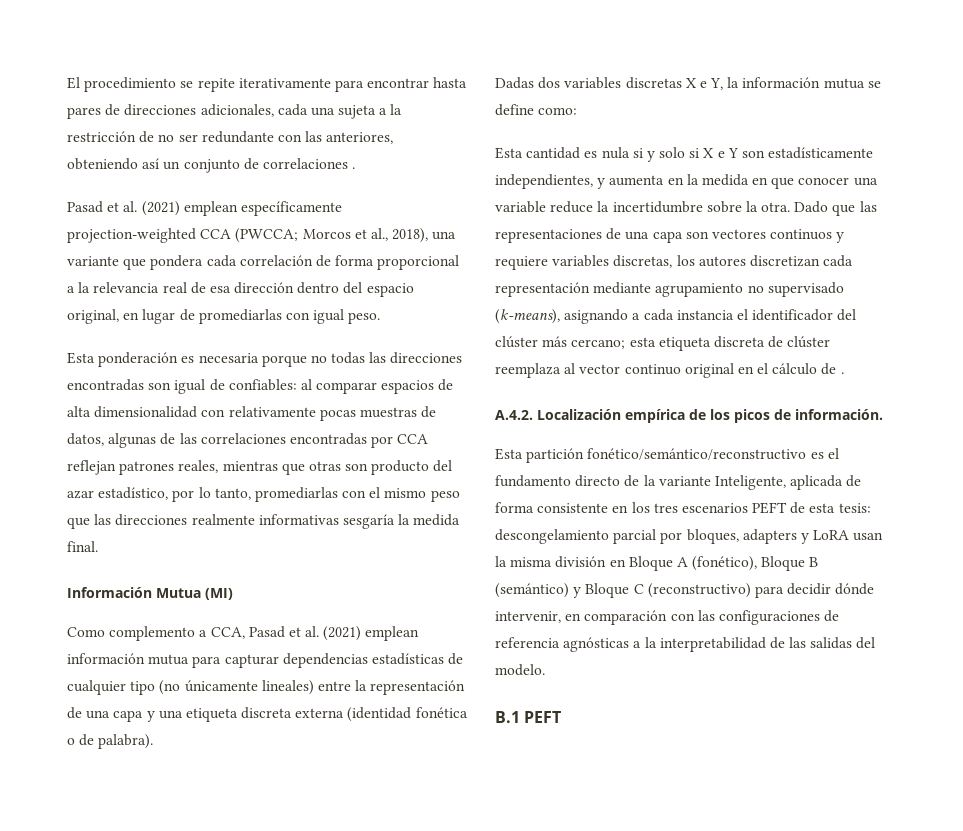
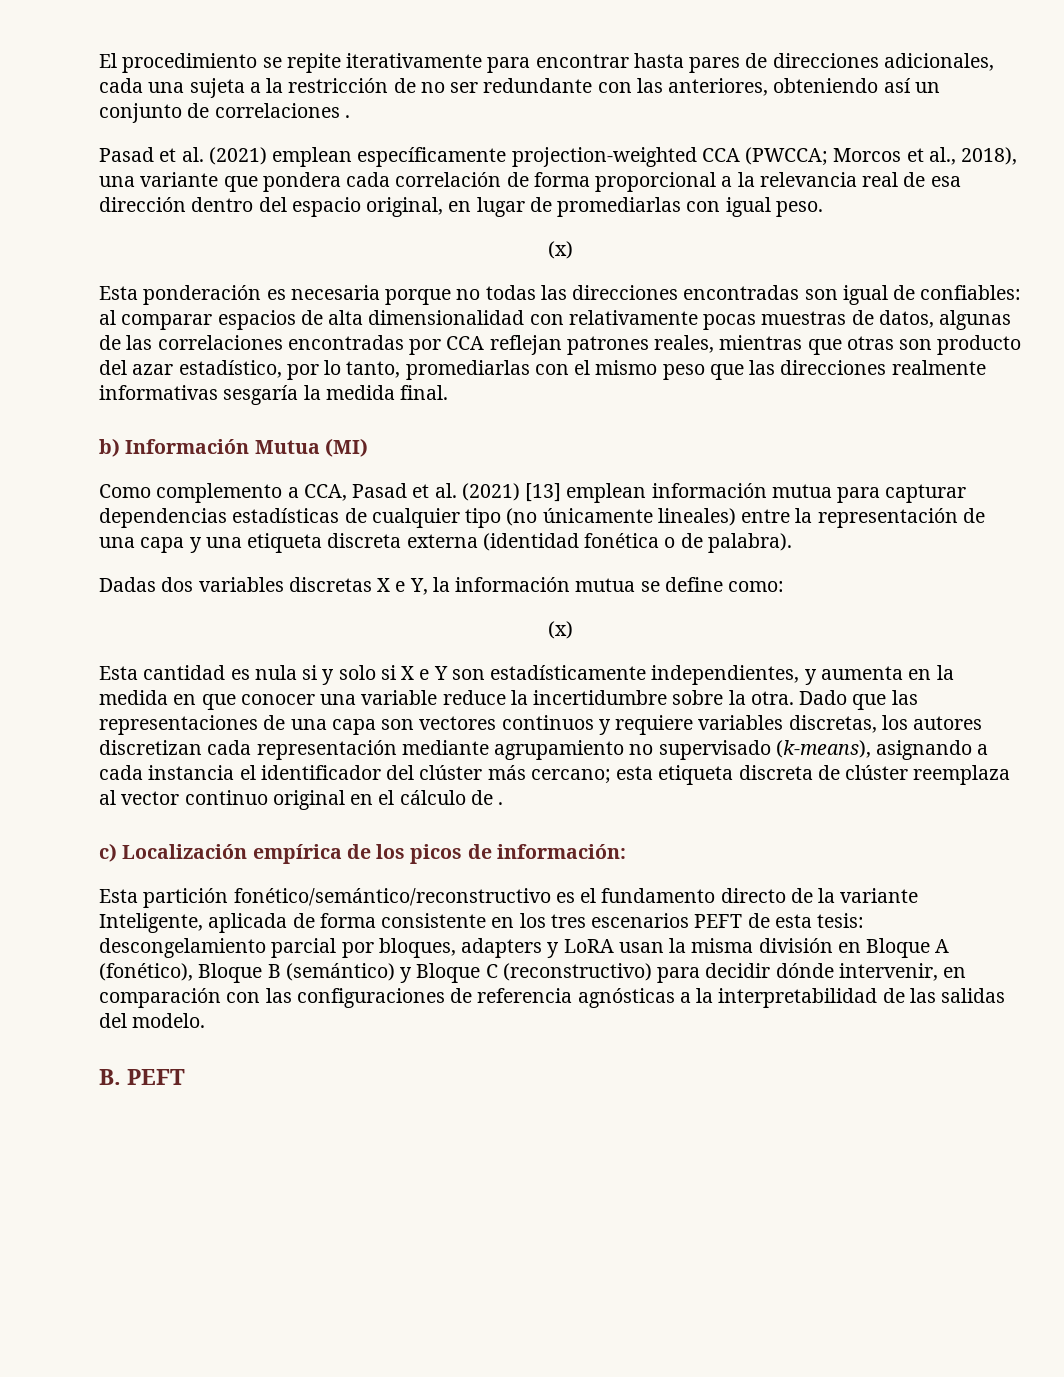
  Pasad et al. (2021) emplean específicamente projection-weighted CCA (PWCCA; Morcos et al., 2018), una variante que pondera cada correlación de forma proporcional a la relevancia real de esa dirección dentro del espacio original, en lugar de promediarlas con igual peso.
+ (x)
- Información Mutua (MI)
+ b) Información Mutua (MI)
- Como complemento a CCA, Pasad et al. (2021) emplean información mutua para capturar dependencias estadísticas de cualquier tipo (no únicamente lineales) entre la representación de una capa y una etiqueta discreta externa (identidad fonética o de palabra).
+ Como complemento a CCA, Pasad et al. (2021) [13] emplean información mutua para capturar dependencias estadísticas de cualquier tipo (no únicamente lineales) entre la representación de una capa y una etiqueta discreta externa (identidad fonética o de palabra).
  Dadas dos variables discretas X e Y, la información mutua se define como:
+ (x)
- A.4.2. Localización empírica de los picos de información.
+ c) Localización empírica de los picos de información:
- B.1 PEFT
+ B. PEFT

